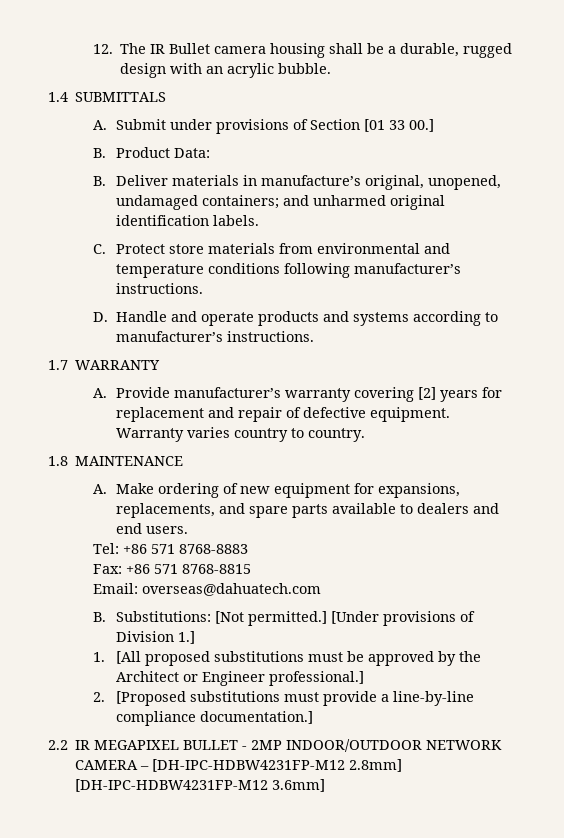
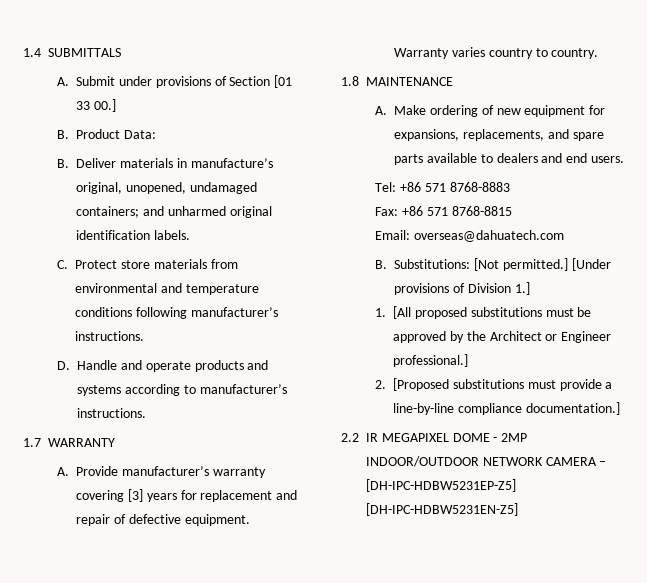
- 12. The IR Bullet camera housing shall be a durable, rugged design with an acrylic bubble.
- A. Provide manufacturer’s warranty covering [2] years for replacement and repair of defective equipment.
+ A. Provide manufacturer’s warranty covering [3] years for replacement and repair of defective equipment.
- 2.2 IR MEGAPIXEL BULLET - 2MP INDOOR/OUTDOOR NETWORK CAMERA – [DH-IPC-HDBW4231FP-M12 2.8mm] [DH-IPC-HDBW4231FP-M12 3.6mm]
+ 2.2 IR MEGAPIXEL DOME - 2MP INDOOR/OUTDOOR NETWORK CAMERA – [DH-IPC-HDBW5231EP-Z5] [DH-IPC-HDBW5231EN-Z5]

